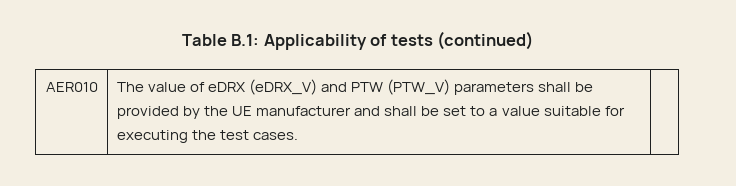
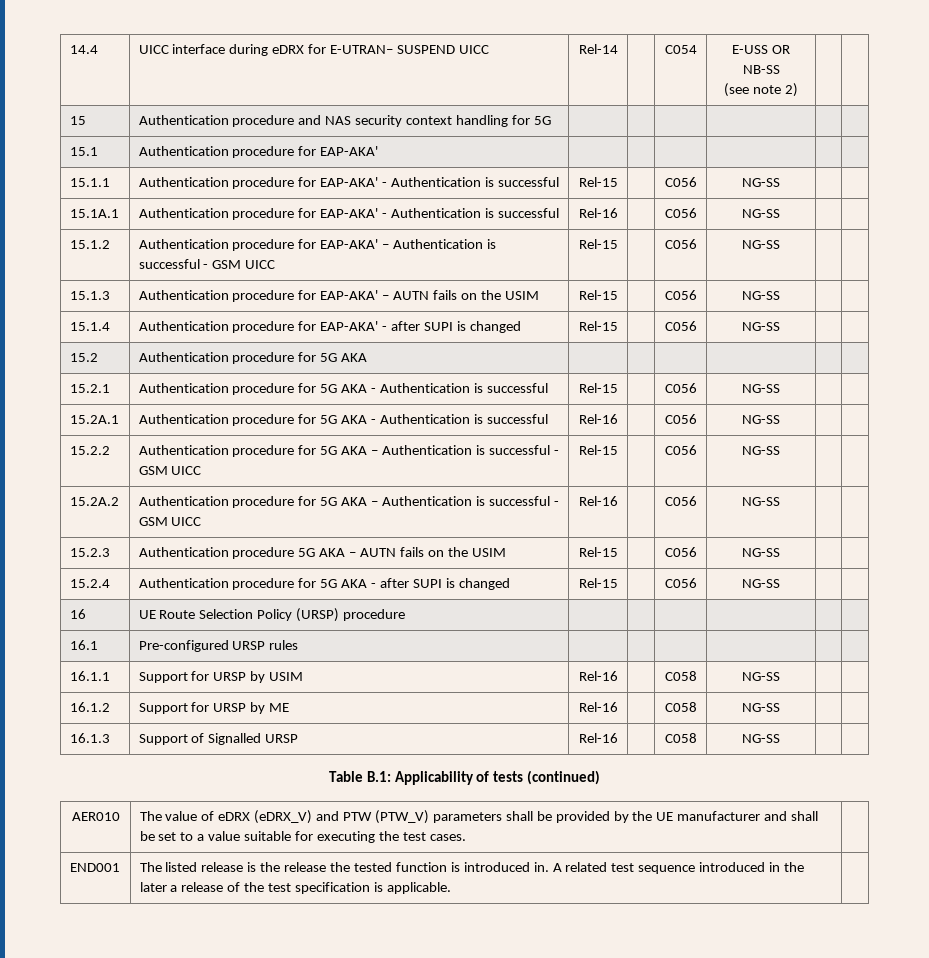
+ 14.4 | UICC interface during eDRX for E-UTRAN– SUSPEND UICC | Rel-14 | | C054 | E-USS OR NB-SS
+ (see note 2) | |
+ 15 | Authentication procedure and NAS security context handling for 5G | | | | | |
+ 15.1 | Authentication procedure for EAP-AKA' | | | | | |
+ 15.1.1 | Authentication procedure for EAP-AKA' - Authentication is successful | Rel-15 | | C056 | NG-SS | |
+ 15.1A.1 | Authentication procedure for EAP-AKA' - Authentication is successful | Rel-16 | | C056 | NG-SS | |
+ 15.1.2 | Authentication procedure for EAP-AKA' – Authentication is successful - GSM UICC | Rel-15 | | C056 | NG-SS | |
+ 15.1.3 | Authentication procedure for EAP-AKA' – AUTN fails on the USIM | Rel-15 | | C056 | NG-SS | |
+ 15.1.4 | Authentication procedure for EAP-AKA' - after SUPI is changed | Rel-15 | | C056 | NG-SS | |
+ 15.2 | Authentication procedure for 5G AKA | | | | | |
+ 15.2.1 | Authentication procedure for 5G AKA - Authentication is successful | Rel-15 | | C056 | NG-SS | |
+ 15.2A.1 | Authentication procedure for 5G AKA - Authentication is successful | Rel-16 | | C056 | NG-SS | |
+ 15.2.2 | Authentication procedure for 5G AKA – Authentication is successful - GSM UICC | Rel-15 | | C056 | NG-SS | |
+ 15.2A.2 | Authentication procedure for 5G AKA – Authentication is successful - GSM UICC | Rel-16 | | C056 | NG-SS | |
+ 15.2.3 | Authentication procedure 5G AKA – AUTN fails on the USIM | Rel-15 | | C056 | NG-SS | |
+ 15.2.4 | Authentication procedure for 5G AKA - after SUPI is changed | Rel-15 | | C056 | NG-SS | |
+ 16 | UE Route Selection Policy (URSP) procedure | | | | | |
+ 16.1 | Pre-configured URSP rules | | | | | |
+ 16.1.1 | Support for URSP by USIM | Rel-16 | | C058 | NG-SS | |
+ 16.1.2 | Support for URSP by ME | Rel-16 | | C058 | NG-SS | |
+ 16.1.3 | Support of Signalled URSP | Rel-16 | | C058 | NG-SS | |
+ END001 | The listed release is the release the tested function is introduced in. A related test sequence introduced in the later a release of the test specification is applicable. |

